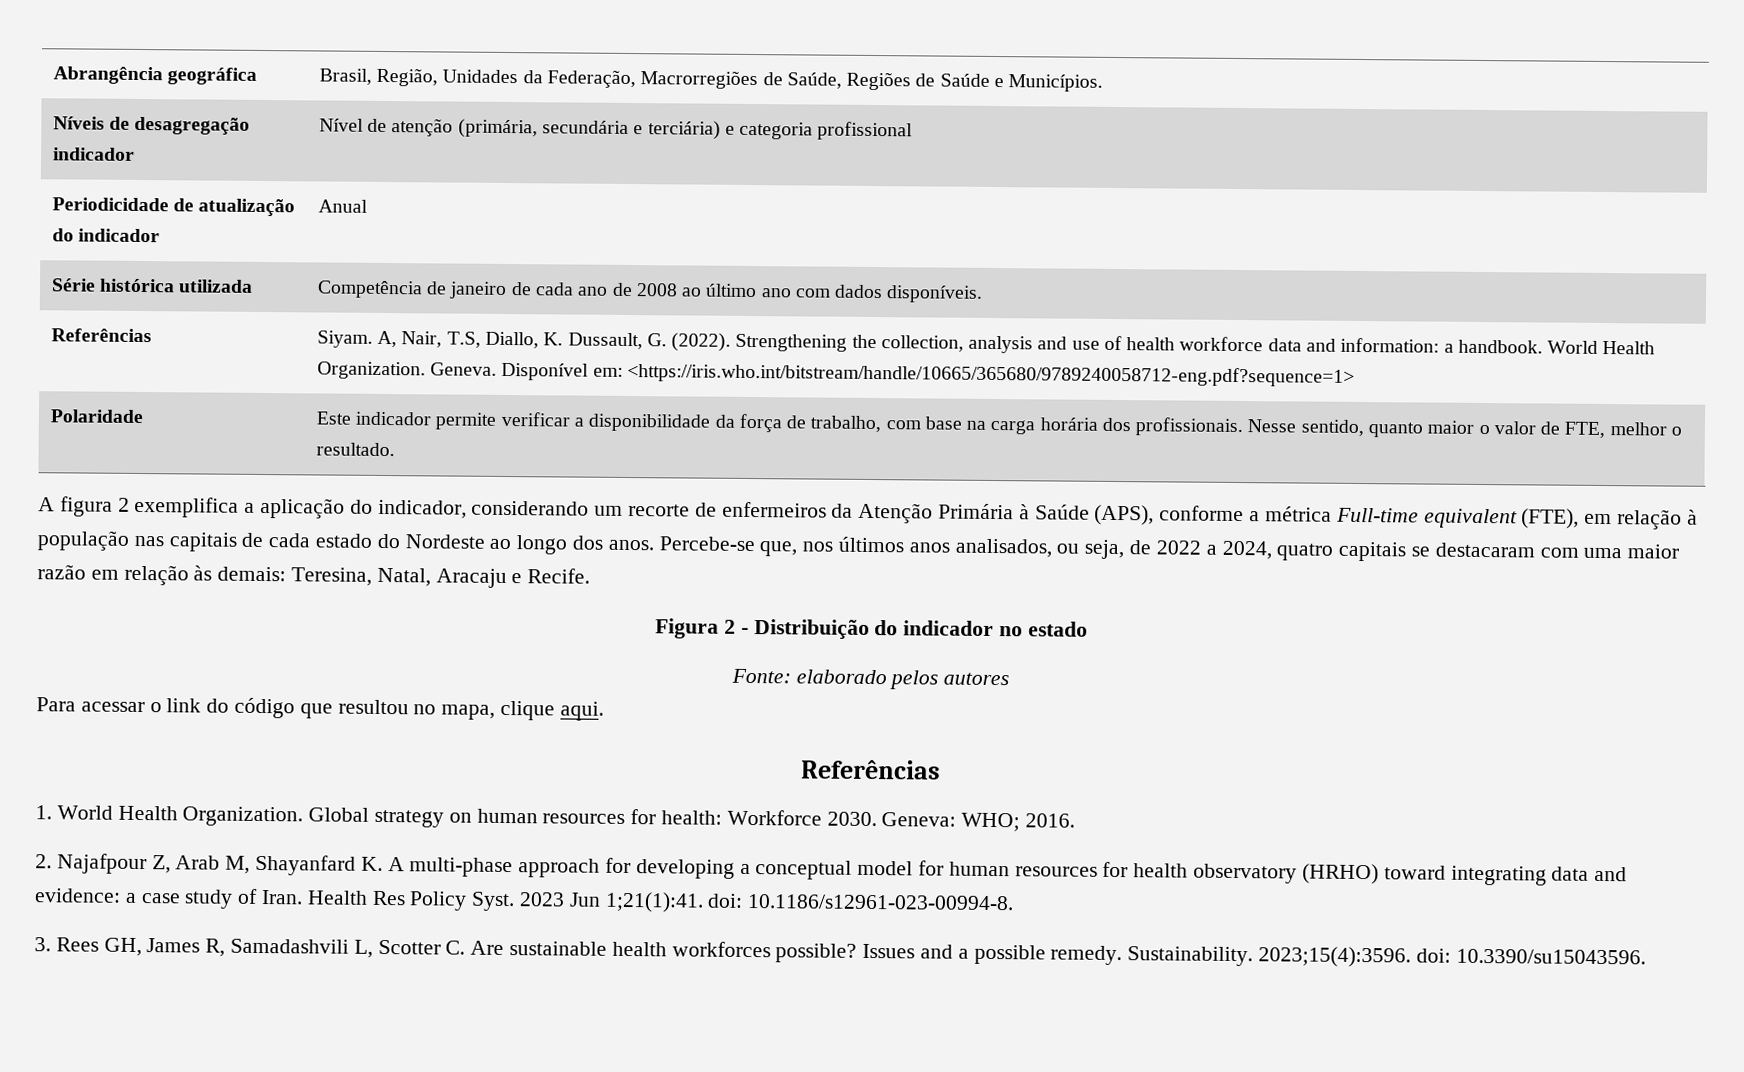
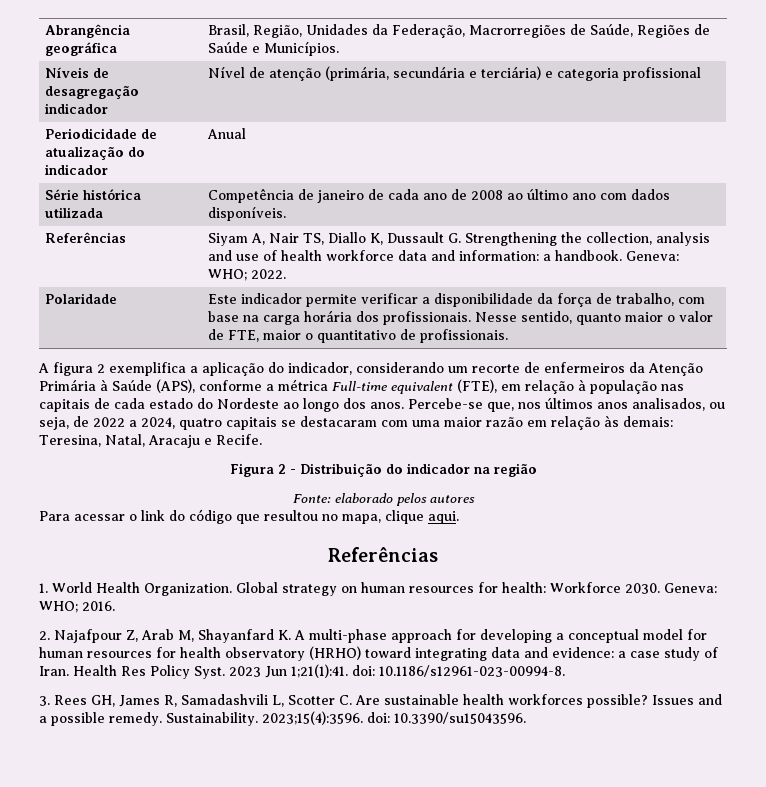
- Referências | Siyam. A, Nair, T.S, Diallo, K. Dussault, G. (2022). Strengthening the collection, analysis and use of health workforce data and information: a handbook. World Health Organization. Geneva. Disponível em: <https://iris.who.int/bitstream/handle/10665/365680/9789240058712-eng.pdf?sequence=1>
+ Referências | Siyam A, Nair TS, Diallo K, Dussault G. Strengthening the collection, analysis and use of health workforce data and information: a handbook. Geneva: WHO; 2022.
- Polaridade | Este indicador permite verificar a disponibilidade da força de trabalho, com base na carga horária dos profissionais. Nesse sentido, quanto maior o valor de FTE, melhor o resultado.
+ Polaridade | Este indicador permite verificar a disponibilidade da força de trabalho, com base na carga horária dos profissionais. Nesse sentido, quanto maior o valor de FTE, maior o quantitativo de profissionais.
- Figura 2 - Distribuição do indicador no estado
+ Figura 2 - Distribuição do indicador na região

